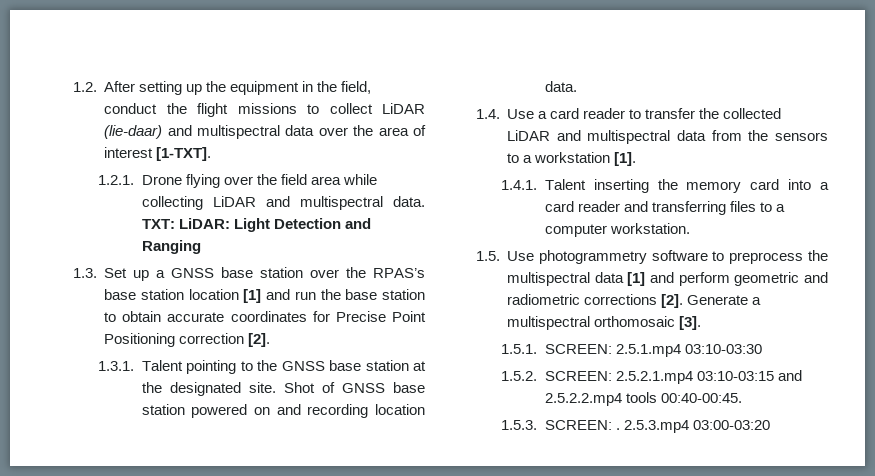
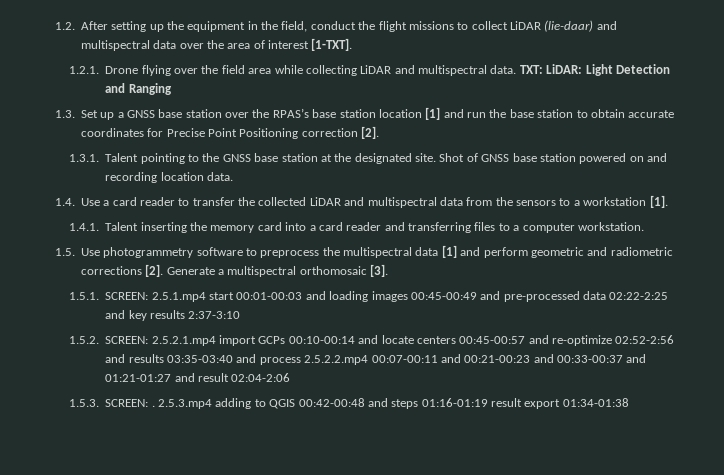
- 1.5.1. SCREEN: 2.5.1.mp4 03:10-03:30
- 1.5.2. SCREEN: 2.5.2.1.mp4 03:10-03:15 and 2.5.2.2.mp4 tools 00:40-00:45.
- 1.5.3. SCREEN: . 2.5.3.mp4 03:00-03:20
+ 1.5.1. SCREEN: 2.5.1.mp4 start 00:01-00:03 and loading images 00:45-00:49 and pre-processed data 02:22-2:25 and key results 2:37-3:10
+ 1.5.2. SCREEN: 2.5.2.1.mp4 import GCPs 00:10-00:14 and locate centers 00:45-00:57 and re-optimize 02:52-2:56 and results 03:35-03:40 and process 2.5.2.2.mp4 00:07-00:11 and 00:21-00:23 and 00:33-00:37 and 01:21-01:27 and result 02:04-2:06
+ 1.5.3. SCREEN: . 2.5.3.mp4 adding to QGIS 00:42-00:48 and steps 01:16-01:19 result export 01:34-01:38

